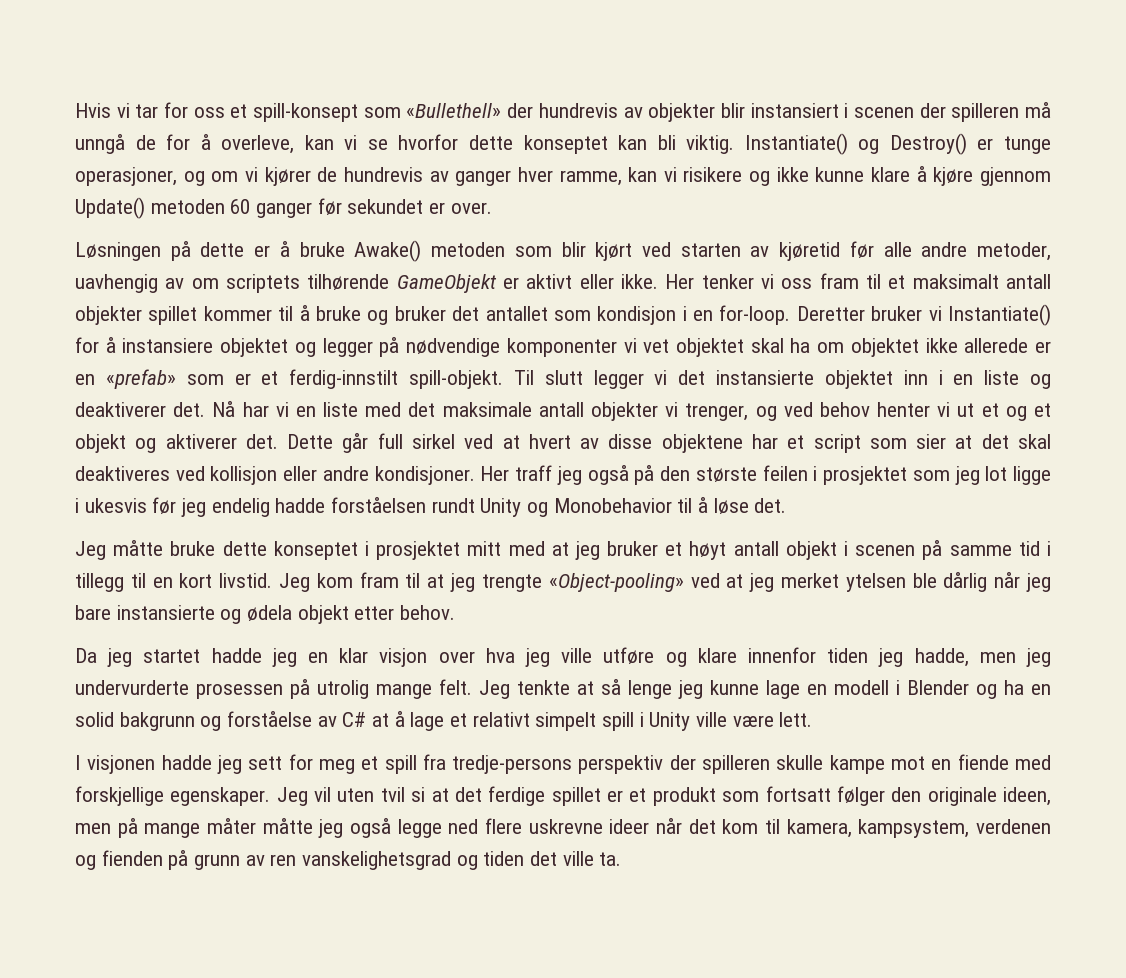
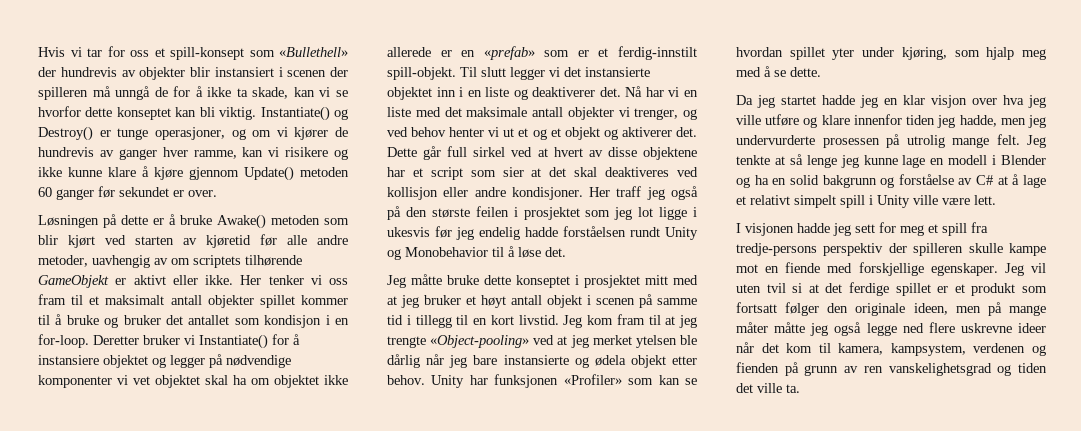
- Hvis vi tar for oss et spill-konsept som «Bullethell» der hundrevis av objekter blir instansiert i scenen der spilleren må unngå de for å overleve, kan vi se hvorfor dette konseptet kan bli viktig.
+ Hvis vi tar for oss et spill-konsept som «Bullethell» der hundrevis av objekter blir instansiert i scenen der spilleren må unngå de for å ikke ta skade, kan vi se hvorfor dette konseptet kan bli viktig.
+ Unity har funksjonen «Profiler» som kan se hvordan spillet yter under kjøring, som hjalp meg med å se dette.

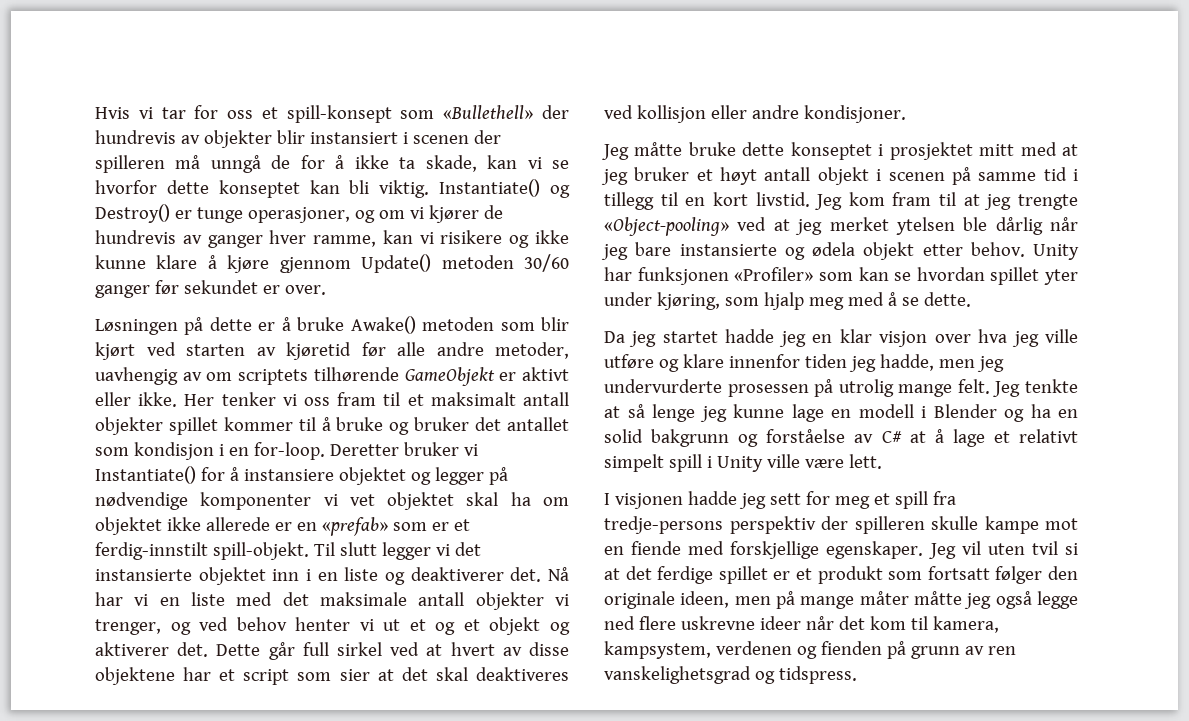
- Instantiate() og Destroy() er tunge operasjoner, og om vi kjører de hundrevis av ganger hver ramme, kan vi risikere og ikke kunne klare å kjøre gjennom Update() metoden 60 ganger før sekundet er over.
+ Instantiate() og Destroy() er tunge operasjoner, og om vi kjører de hundrevis av ganger hver ramme, kan vi risikere og ikke kunne klare å kjøre gjennom Update() metoden 30/60 ganger før sekundet er over.
- Her traff jeg også på den største feilen i prosjektet som jeg lot ligge i ukesvis før jeg endelig hadde forståelsen rundt Unity og Monobehavior til å løse det.
- Jeg vil uten tvil si at det ferdige spillet er et produkt som fortsatt følger den originale ideen, men på mange måter måtte jeg også legge ned flere uskrevne ideer når det kom til kamera, kampsystem, verdenen og fienden på grunn av ren vanskelighetsgrad og tiden det ville ta.
+ Jeg vil uten tvil si at det ferdige spillet er et produkt som fortsatt følger den originale ideen, men på mange måter måtte jeg også legge ned flere uskrevne ideer når det kom til kamera, kampsystem, verdenen og fienden på grunn av ren vanskelighetsgrad og tidspress.

